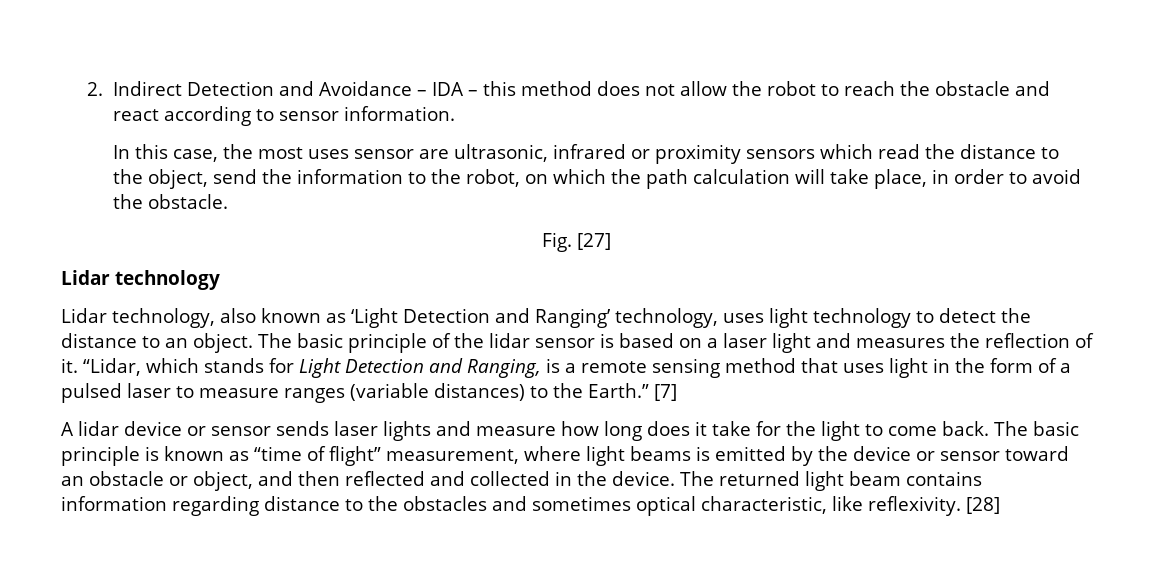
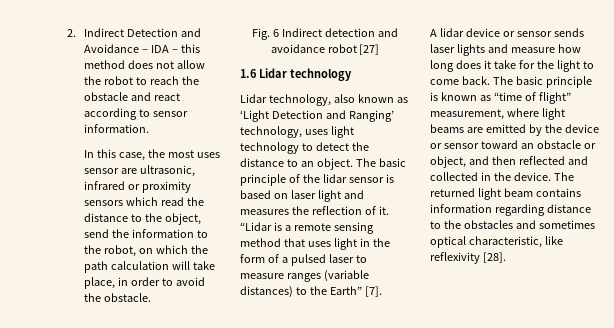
- Fig. [27]
+ Fig. 6 Indirect detection and avoidance robot [27]
- Lidar technology
+ 1.6 Lidar technology
- The basic principle of the lidar sensor is based on a laser light and measures the reflection of it.
+ The basic principle of the lidar sensor is based on laser light and measures the reflection of it.
- “Lidar, which stands for Light Detection and Ranging, is a remote sensing method that uses light in the form of a pulsed laser to measure ranges (variable distances) to the Earth.” [7]
+ “Lidar is a remote sensing method that uses light in the form of a pulsed laser to measure ranges (variable distances) to the Earth” [7].
- The basic principle is known as “time of flight” measurement, where light beams is emitted by the device or sensor toward an obstacle or object, and then reflected and collected in the device.
+ The basic principle is known as “time of flight” measurement, where light beams are emitted by the device or sensor toward an obstacle or object, and then reflected and collected in the device.
- The returned light beam contains information regarding distance to the obstacles and sometimes optical characteristic, like reflexivity. [28]
+ The returned light beam contains information regarding distance to the obstacles and sometimes optical characteristic, like reflexivity [28].

